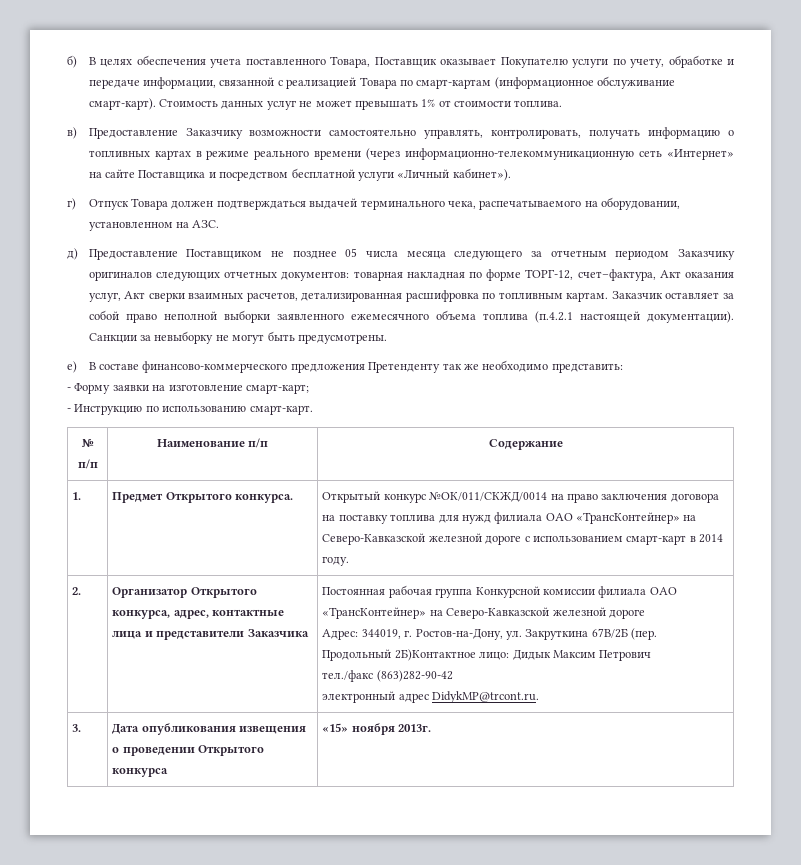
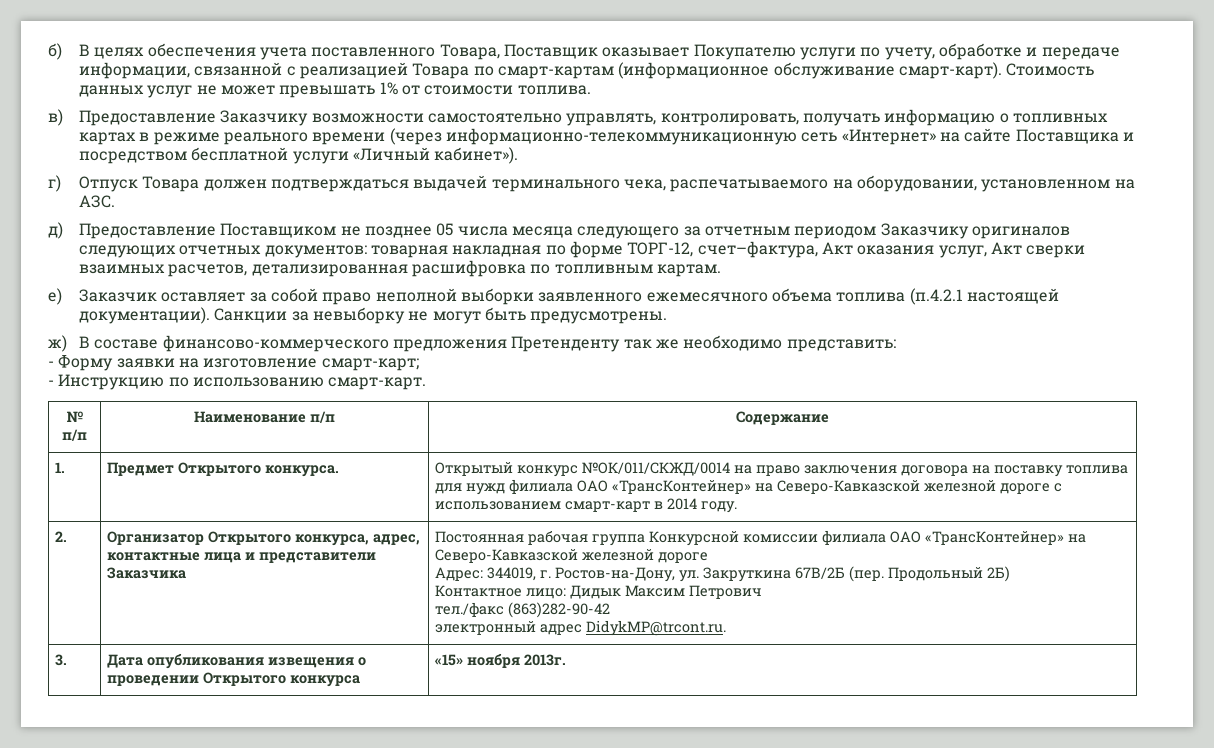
- д) Предоставление Поставщиком не позднее 05 числа месяца следующего за отчетным периодом Заказчику оригиналов следующих отчетных документов: товарная накладная по форме ТОРГ-12, счет–фактура, Акт оказания услуг, Акт сверки взаимных расчетов, детализированная расшифровка по топливным картам. Заказчик оставляет за собой право неполной выборки заявленного ежемесячного объема топлива (п.4.2.1 настоящей документации).
+ д) Предоставление Поставщиком не позднее 05 числа месяца следующего за отчетным периодом Заказчику оригиналов следующих отчетных документов: товарная накладная по форме ТОРГ-12, счет–фактура, Акт оказания услуг, Акт сверки взаимных расчетов, детализированная расшифровка по топливным картам.
+ е) Заказчик оставляет за собой право неполной выборки заявленного ежемесячного объема топлива (п.4.2.1 настоящей документации).
- е) В составе финансово-коммерческого предложения Претенденту так же необходимо представить:
+ ж) В составе финансово-коммерческого предложения Претенденту так же необходимо представить:
- Продольный 2Б)Контактное лицо: Дидык Максим Петрович
+ Продольный 2Б)
+ Контактное лицо: Дидык Максим Петрович

